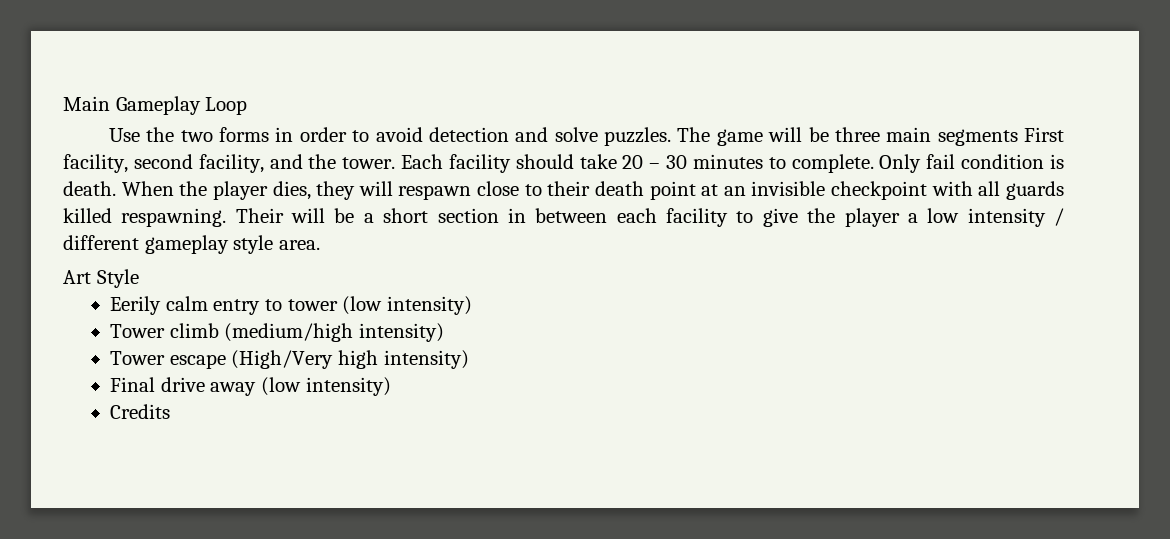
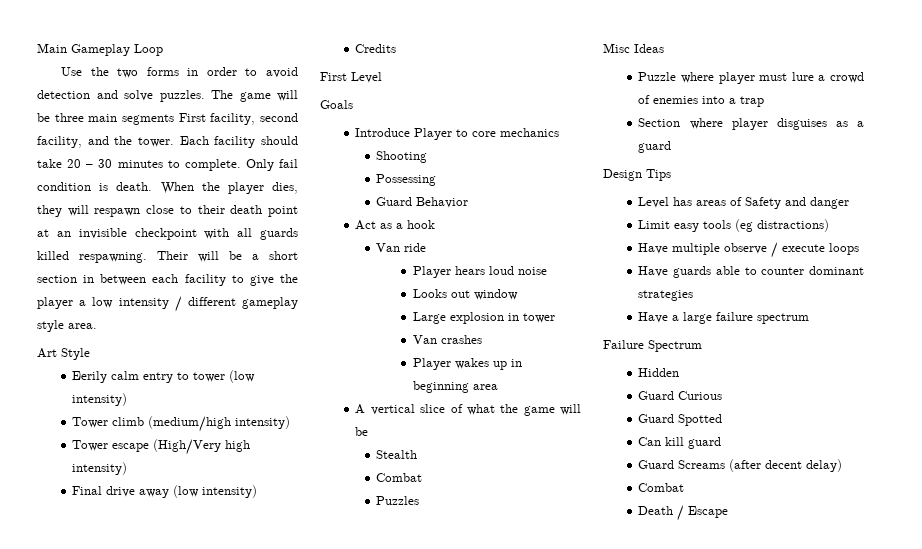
+ First Level
+ Goals
+ Introduce Player to core mechanics
+ Shooting
+ Possessing
+ Guard Behavior
+ Act as a hook
+ Van ride
+ Player hears loud noise
+ Looks out window
+ Large explosion in tower
+ Van crashes
+ Player wakes up in beginning area
+ A vertical slice of what the game will be
+ Stealth
+ Combat
+ Puzzles
+ Misc Ideas
+ Puzzle where player must lure a crowd of enemies into a trap
+ Section where player disguises as a guard
+ Design Tips
+ Level has areas of Safety and danger
+ Limit easy tools (eg distractions)
+ Have multiple observe / execute loops
+ Have guards able to counter dominant strategies
+ Have a large failure spectrum
+ Failure Spectrum
+ Hidden
+ Guard Curious
+ Guard Spotted
+ Can kill guard
+ Guard Screams (after decent delay)
+ Combat
+ Death / Escape

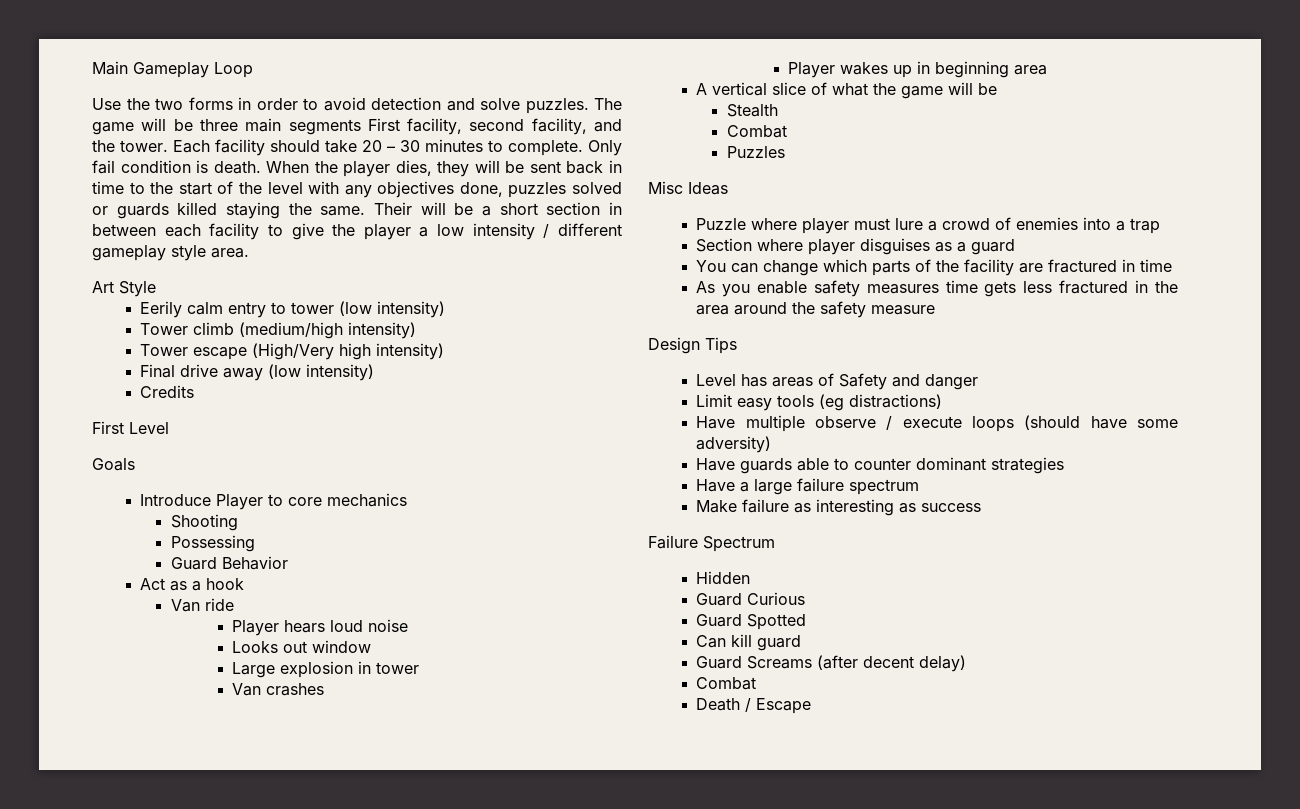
- When the player dies, they will respawn close to their death point at an invisible checkpoint with all guards killed respawning.
+ When the player dies, they will be sent back in time to the start of the level with any objectives done, puzzles solved or guards killed staying the same.
+ You can change which parts of the facility are fractured in time
+ As you enable safety measures time gets less fractured in the area around the safety measure
- Have multiple observe / execute loops
+ Have multiple observe / execute loops (should have some adversity)
+ Make failure as interesting as success

